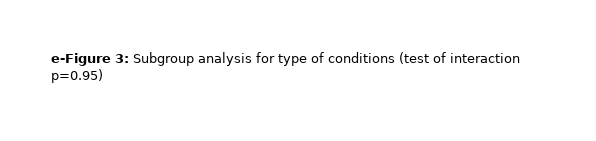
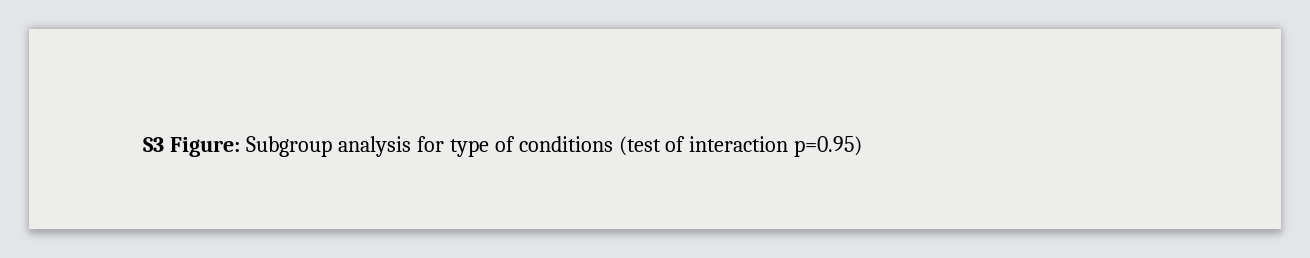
- e-Figure 3: Subgroup analysis for type of conditions (test of interaction p=0.95)
+ S3 Figure: Subgroup analysis for type of conditions (test of interaction p=0.95)

